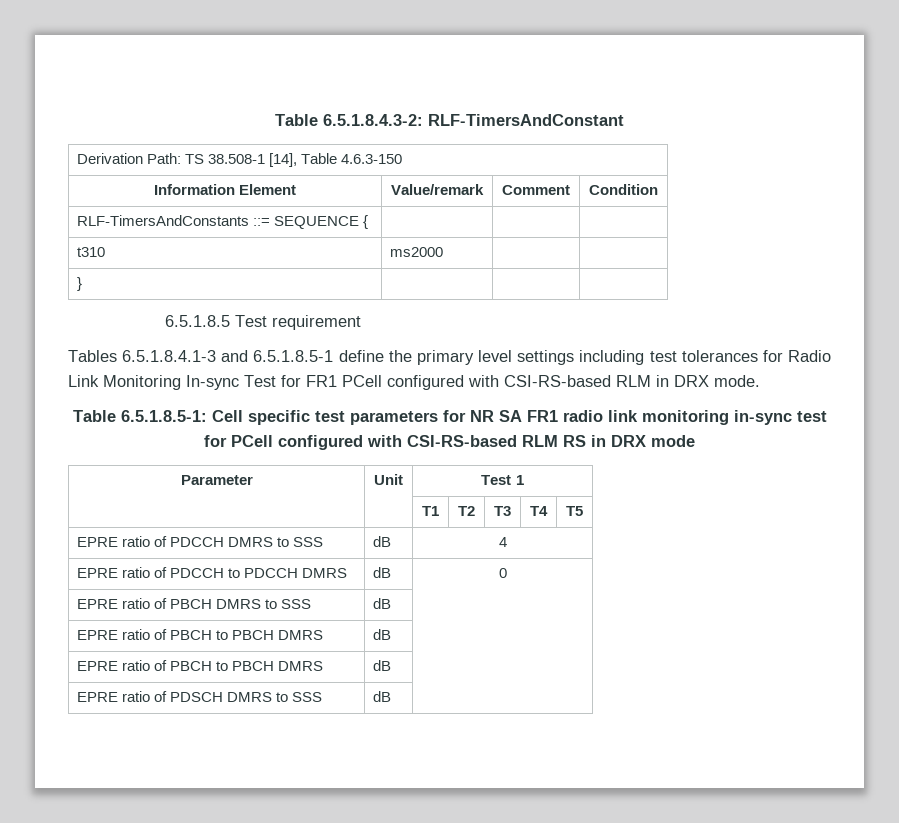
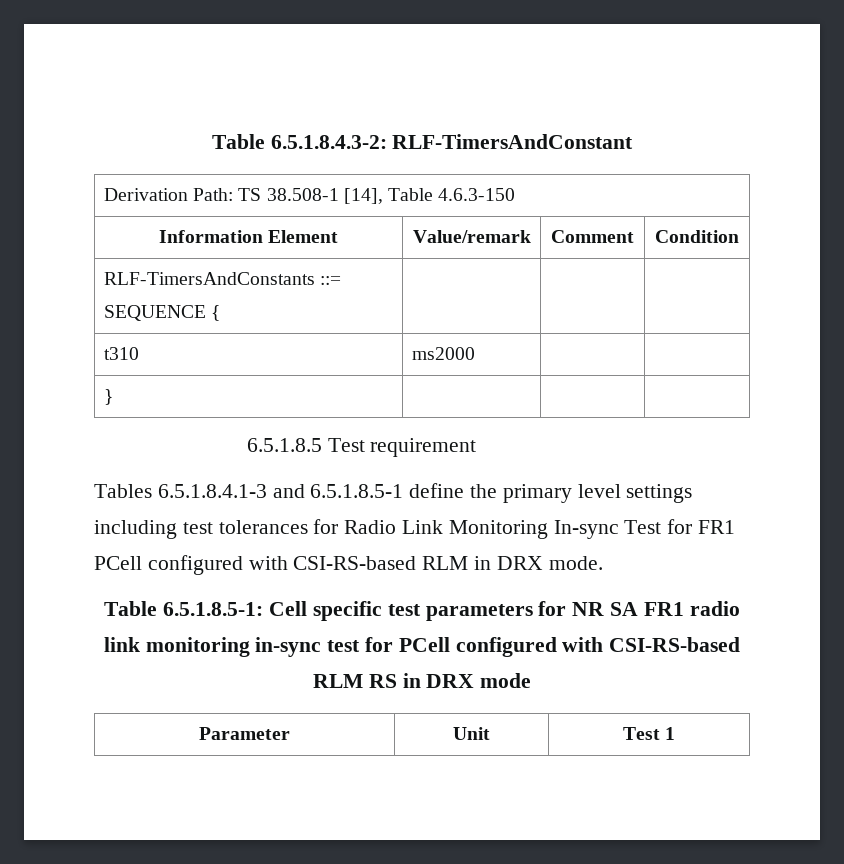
- | | T1 | T2 | T3 | T4 | T5
- EPRE ratio of PDCCH DMRS to SSS | dB | 4
- EPRE ratio of PDCCH to PDCCH DMRS | dB | 0
- EPRE ratio of PBCH DMRS to SSS | dB |
- EPRE ratio of PBCH to PBCH DMRS | dB |
- EPRE ratio of PBCH to PBCH DMRS | dB |
- EPRE ratio of PDSCH DMRS to SSS | dB |

